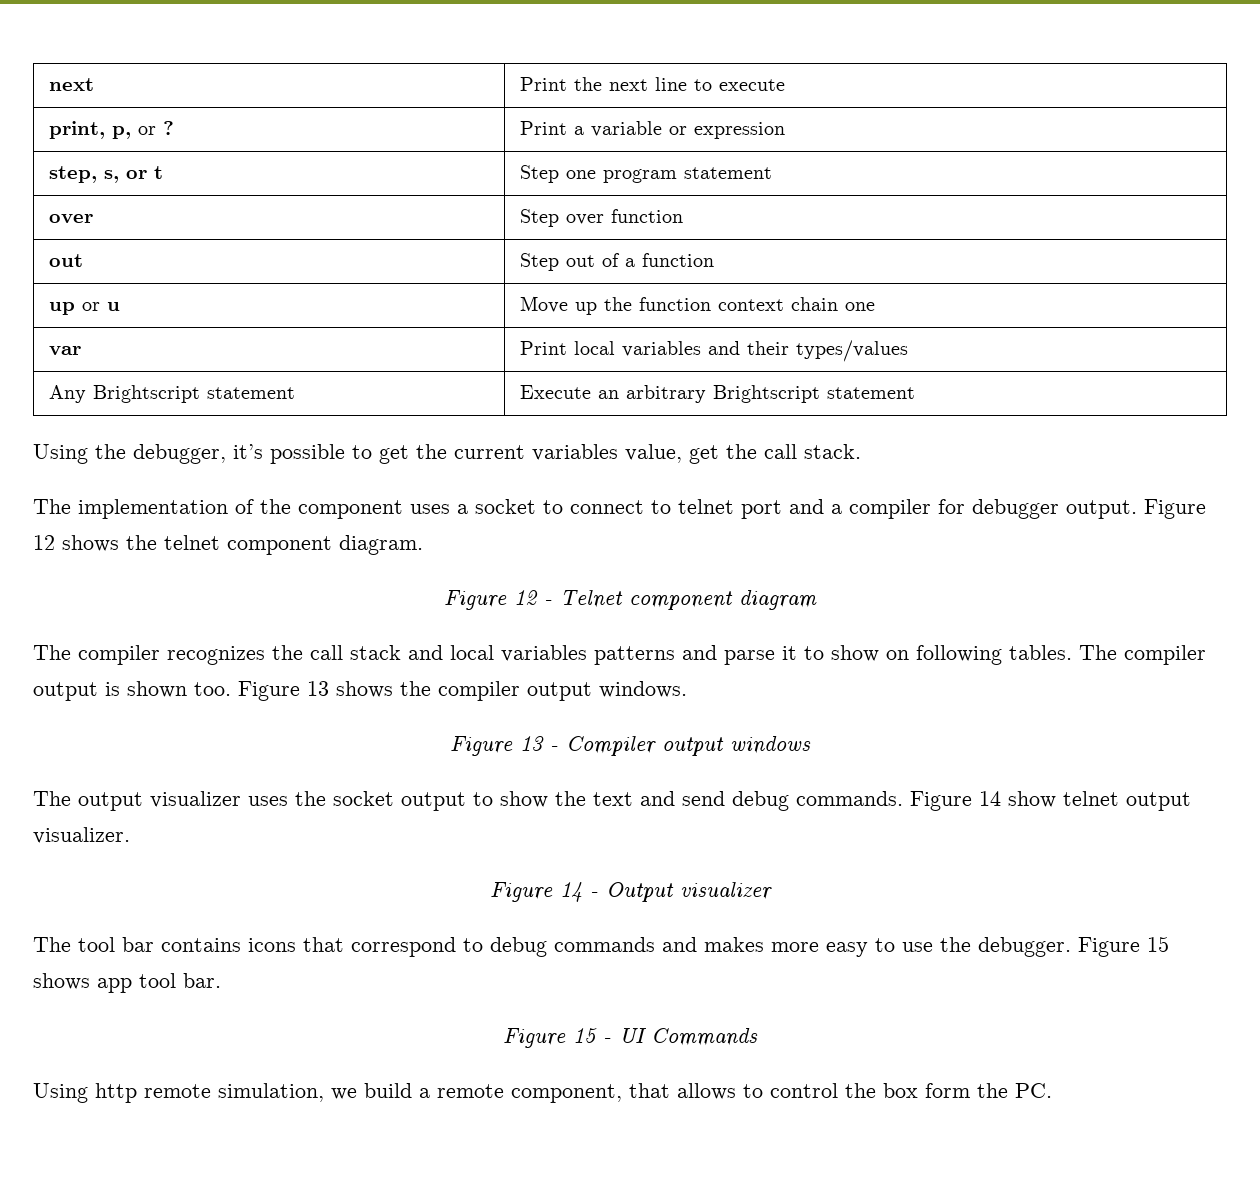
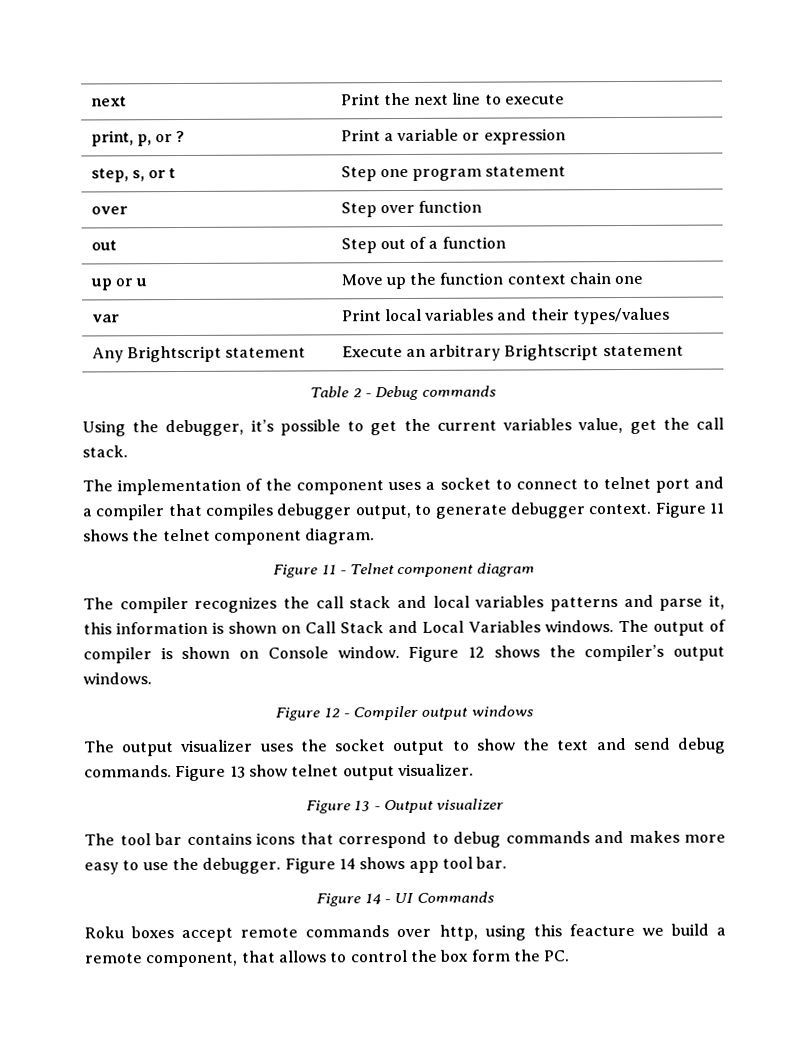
+ Table 2 - Debug commands
- The implementation of the component uses a socket to connect to telnet port and a compiler for debugger output. Figure 12 shows the telnet component diagram.
+ The implementation of the component uses a socket to connect to telnet port and a compiler that compiles debugger output, to generate debugger context. Figure 11 shows the telnet component diagram.
- Figure 12 - Telnet component diagram
+ Figure 11 - Telnet component diagram
- The compiler recognizes the call stack and local variables patterns and parse it to show on following tables. The compiler output is shown too. Figure 13 shows the compiler output windows.
+ The compiler recognizes the call stack and local variables patterns and parse it, this information is shown on Call Stack and Local Variables windows. The output of compiler is shown on Console window. Figure 12 shows the compiler’s output windows.
- Figure 13 - Compiler output windows
+ Figure 12 - Compiler output windows
- Figure 14 show telnet output visualizer.
+ Figure 13 show telnet output visualizer.
- Figure 14 - Output visualizer
+ Figure 13 - Output visualizer
- Figure 15 shows app tool bar.
+ Figure 14 shows app tool bar.
- Figure 15 - UI Commands
+ Figure 14 - UI Commands
- Using http remote simulation, we build a remote component, that allows to control the box form the PC.
+ Roku boxes accept remote commands over http, using this feacture we build a remote component, that allows to control the box form the PC.

